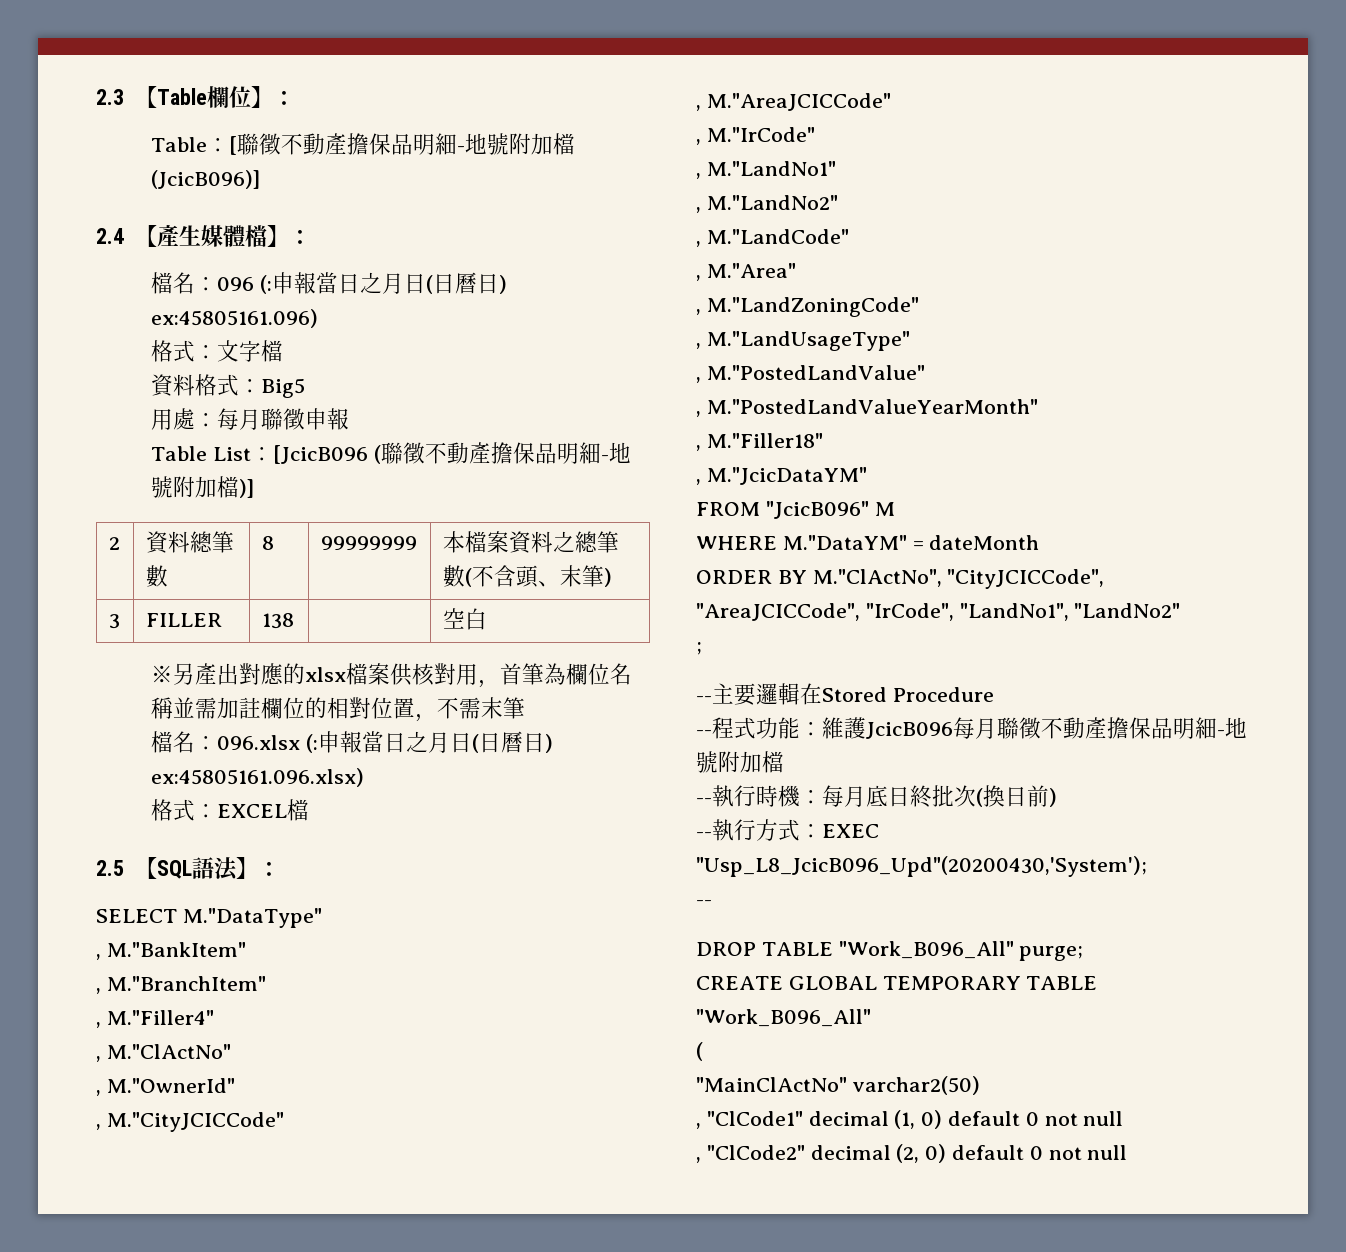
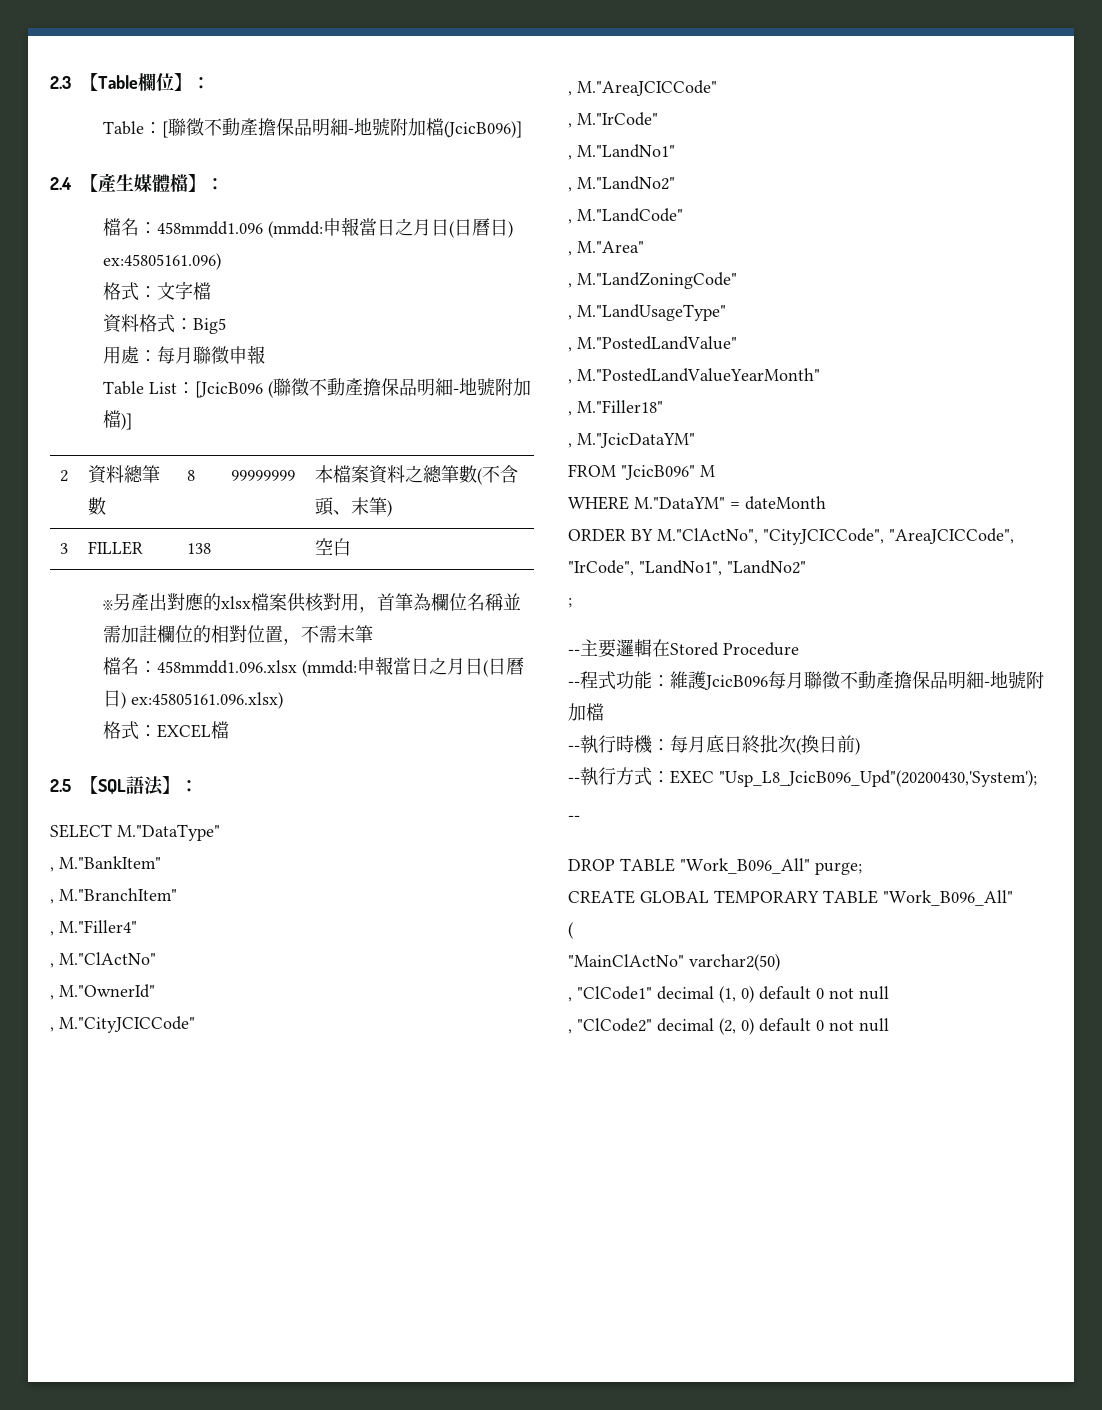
- 檔名：096 (:申報當日之月日(日曆日) ex:45805161.096)
+ 檔名：458mmdd1.096 (mmdd:申報當日之月日(日曆日) ex:45805161.096)
- 檔名：096.xlsx (:申報當日之月日(日曆日) ex:45805161.096.xlsx)
+ 檔名：458mmdd1.096.xlsx (mmdd:申報當日之月日(日曆日) ex:45805161.096.xlsx)

